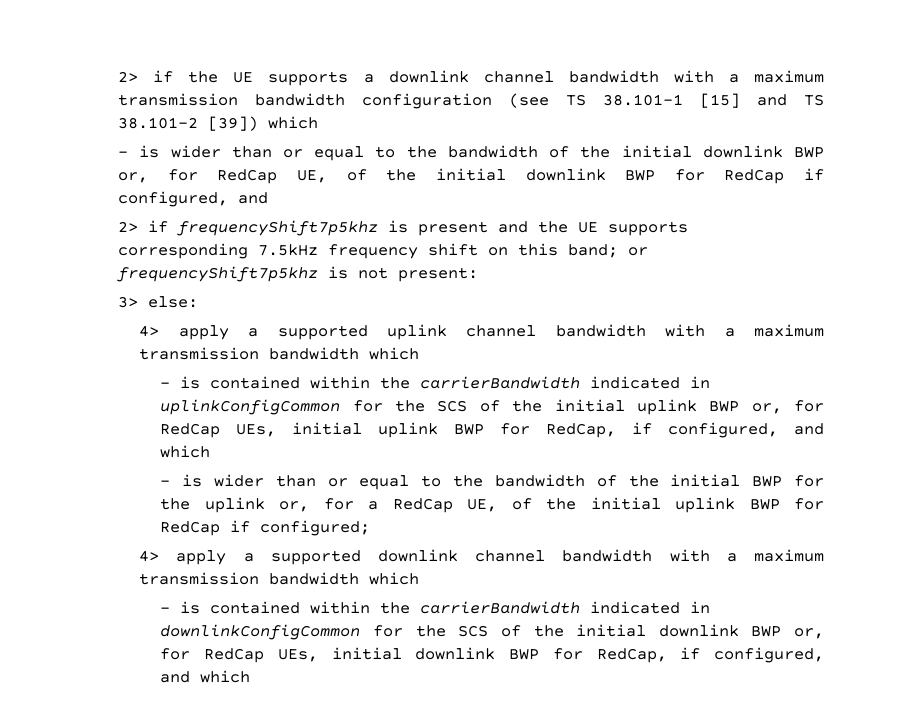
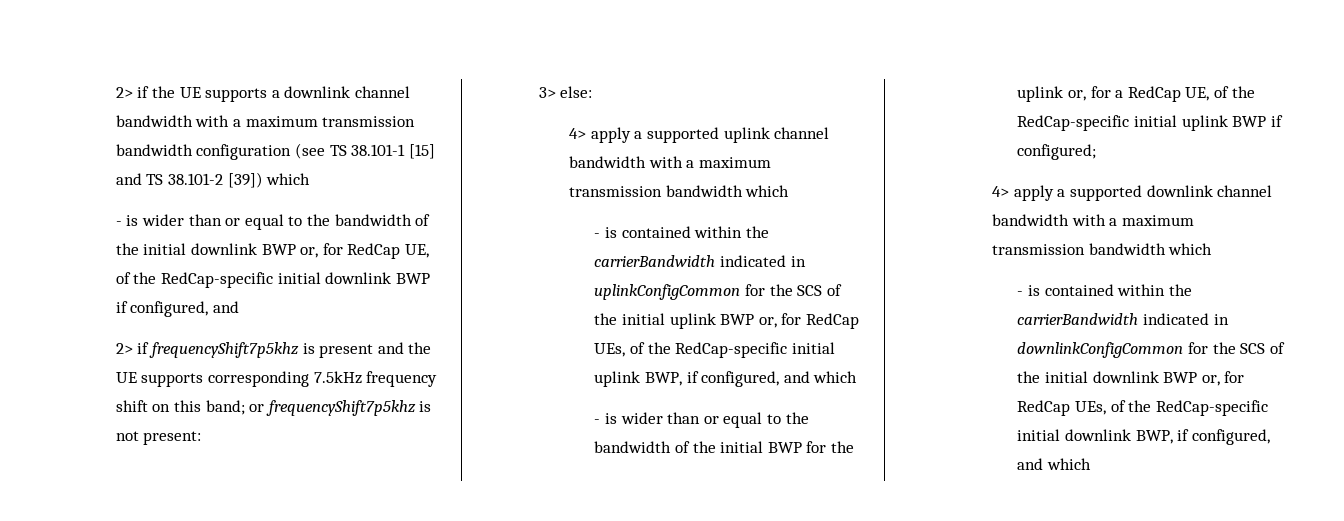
- - is wider than or equal to the bandwidth of the initial downlink BWP or, for RedCap UE, of the initial downlink BWP for RedCap if configured, and
+ - is wider than or equal to the bandwidth of the initial downlink BWP or, for RedCap UE, of the RedCap-specific initial downlink BWP if configured, and
- - is contained within the carrierBandwidth indicated in uplinkConfigCommon for the SCS of the initial uplink BWP or, for RedCap UEs, initial uplink BWP for RedCap, if configured, and which
+ - is contained within the carrierBandwidth indicated in uplinkConfigCommon for the SCS of the initial uplink BWP or, for RedCap UEs, of the RedCap-specific initial uplink BWP, if configured, and which
- - is wider than or equal to the bandwidth of the initial BWP for the uplink or, for a RedCap UE, of the initial uplink BWP for RedCap if configured;
+ - is wider than or equal to the bandwidth of the initial BWP for the uplink or, for a RedCap UE, of the RedCap-specific initial uplink BWP if configured;
- - is contained within the carrierBandwidth indicated in downlinkConfigCommon for the SCS of the initial downlink BWP or, for RedCap UEs, initial downlink BWP for RedCap, if configured, and which
+ - is contained within the carrierBandwidth indicated in downlinkConfigCommon for the SCS of the initial downlink BWP or, for RedCap UEs, of the RedCap-specific initial downlink BWP, if configured, and which

